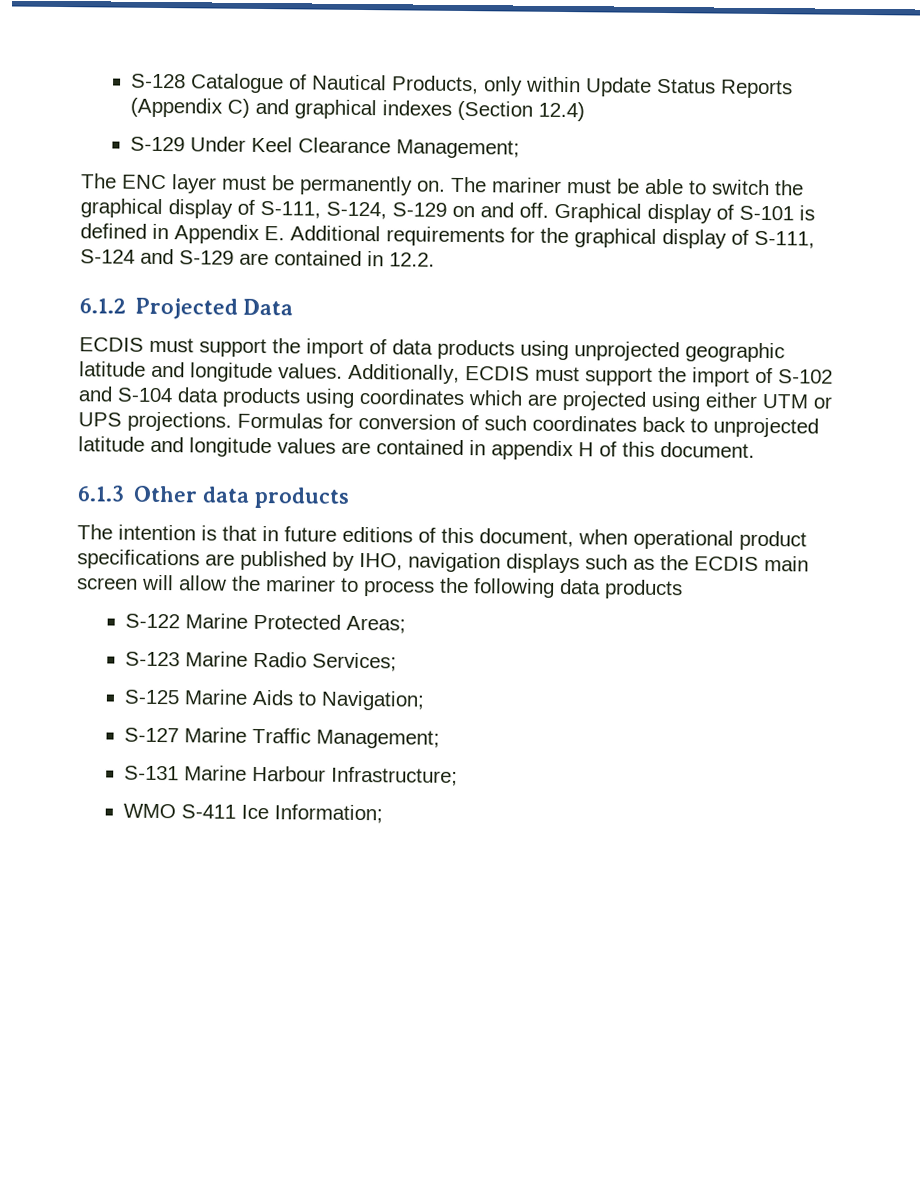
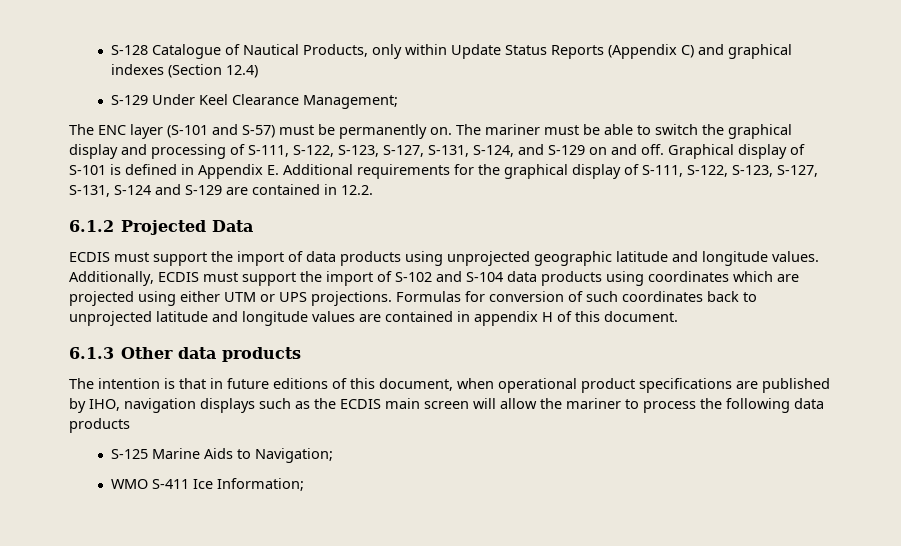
- The ENC layer must be permanently on.
+ The ENC layer (S-101 and S-57) must be permanently on.
- The mariner must be able to switch the graphical display of S-111, S-124, S-129 on and off.
+ The mariner must be able to switch the graphical display and processing of S-111, S-122, S-123, S-127, S-131, S-124, and S-129 on and off.
- Graphical display of S-101 is defined in Appendix E. Additional requirements for the graphical display of S-111, S-124 and S-129 are contained in 12.2.
+ Graphical display of S-101 is defined in Appendix E. Additional requirements for the graphical display of S-111, S-122, S-123, S-127, S-131, S-124 and S-129 are contained in 12.2.
- S-122 Marine Protected Areas;
- S-123 Marine Radio Services;
- S-127 Marine Traffic Management;
- S-131 Marine Harbour Infrastructure;

